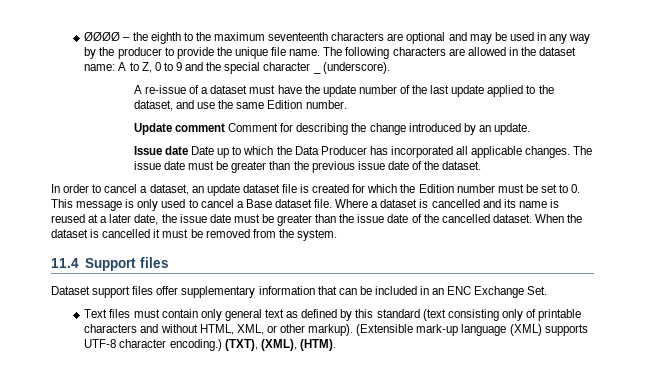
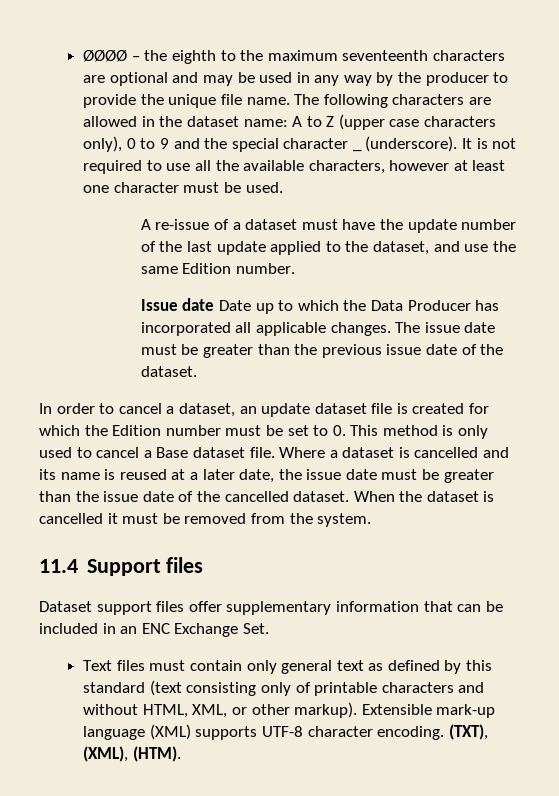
- The following characters are allowed in the dataset name: A to Z, 0 to 9 and the special character _ (underscore).
+ The following characters are allowed in the dataset name: A to Z (upper case characters only), 0 to 9 and the special character _ (underscore). It is not required to use all the available characters, however at least one character must be used.
- Update comment Comment for describing the change introduced by an update.
- In order to cancel a dataset, an update dataset file is created for which the Edition number must be set to 0. This message is only used to cancel a Base dataset file.
+ In order to cancel a dataset, an update dataset file is created for which the Edition number must be set to 0. This method is only used to cancel a Base dataset file.
- (Extensible mark-up language (XML) supports UTF-8 character encoding.)
+ Extensible mark-up language (XML) supports UTF-8 character encoding.

